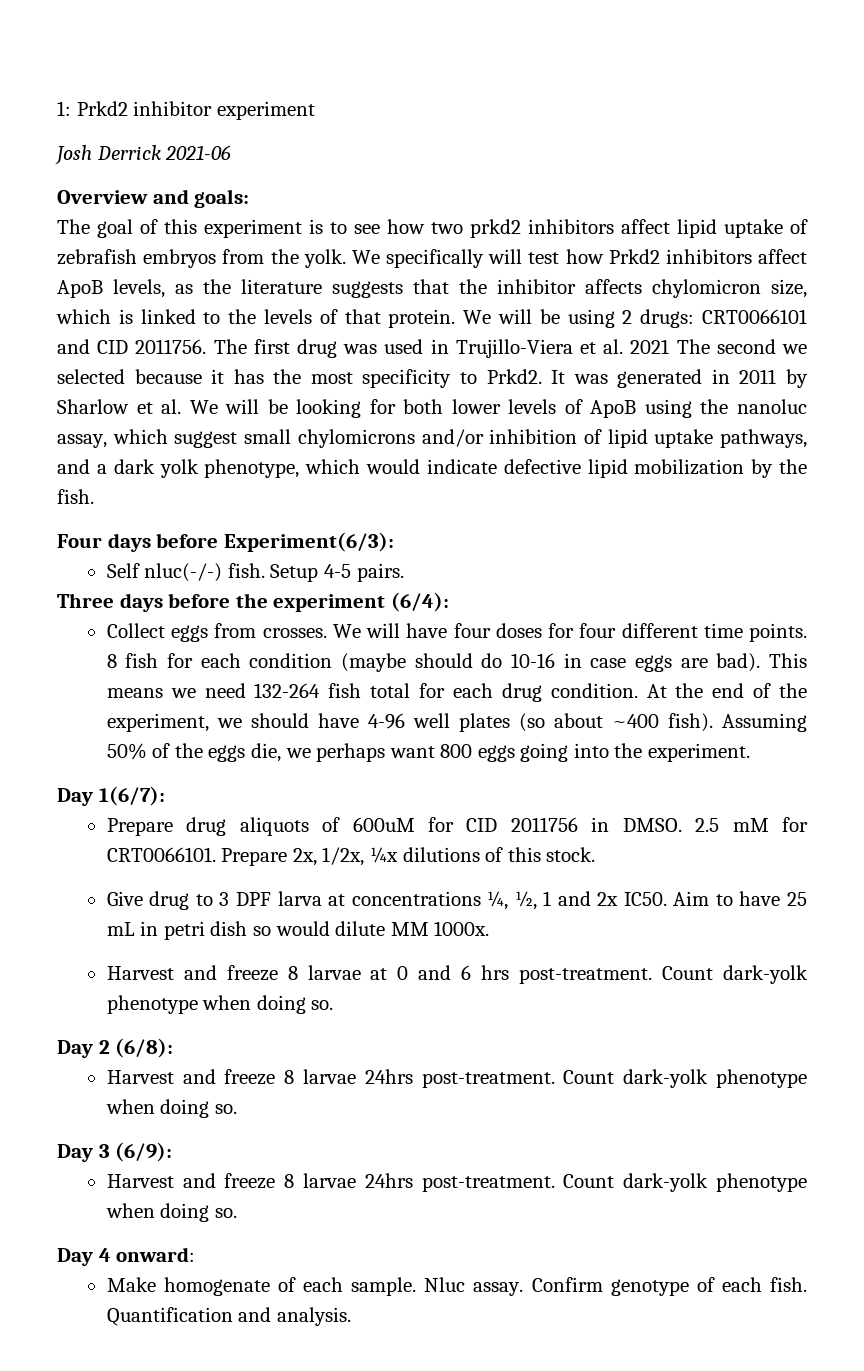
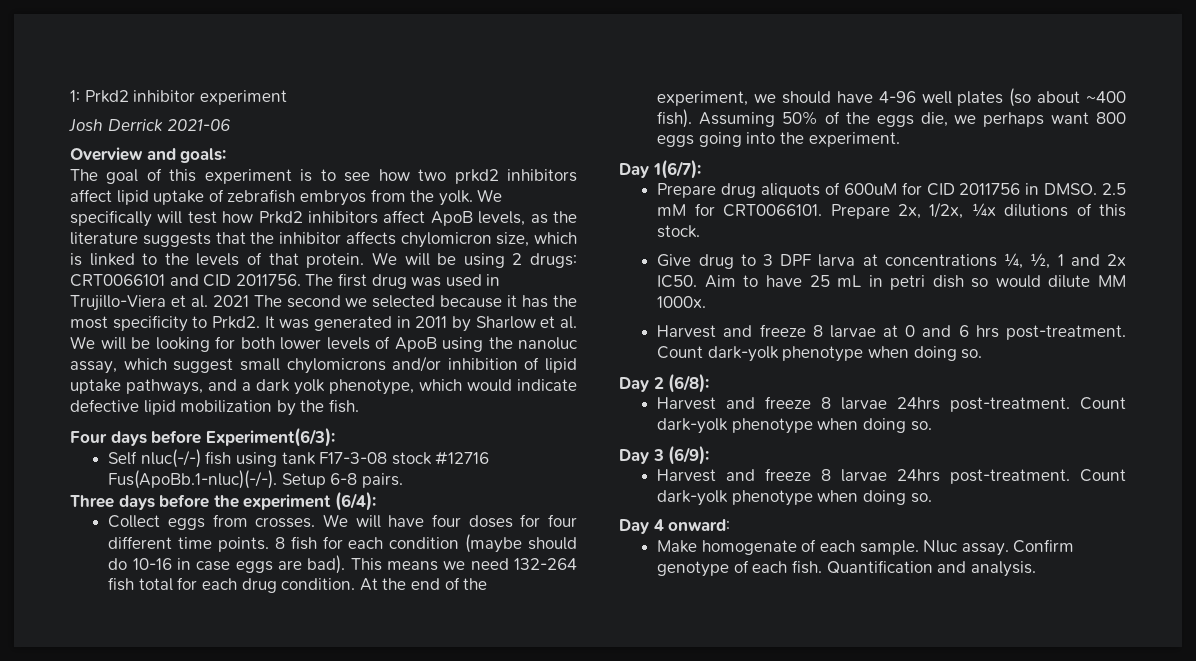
- Self nluc(-/-) fish. Setup 4-5 pairs.
+ Self nluc(-/-) fish using tank F17-3-08 stock #12716 Fus(ApoBb.1-nluc)(-/-). Setup 6-8 pairs.

